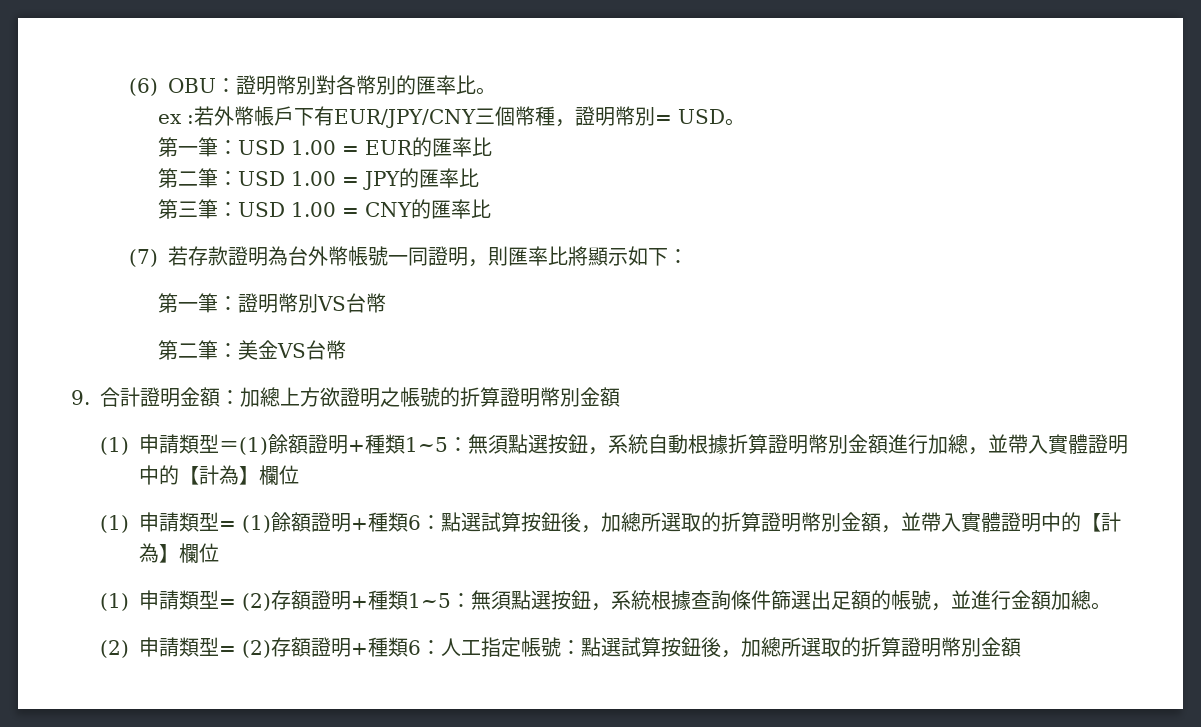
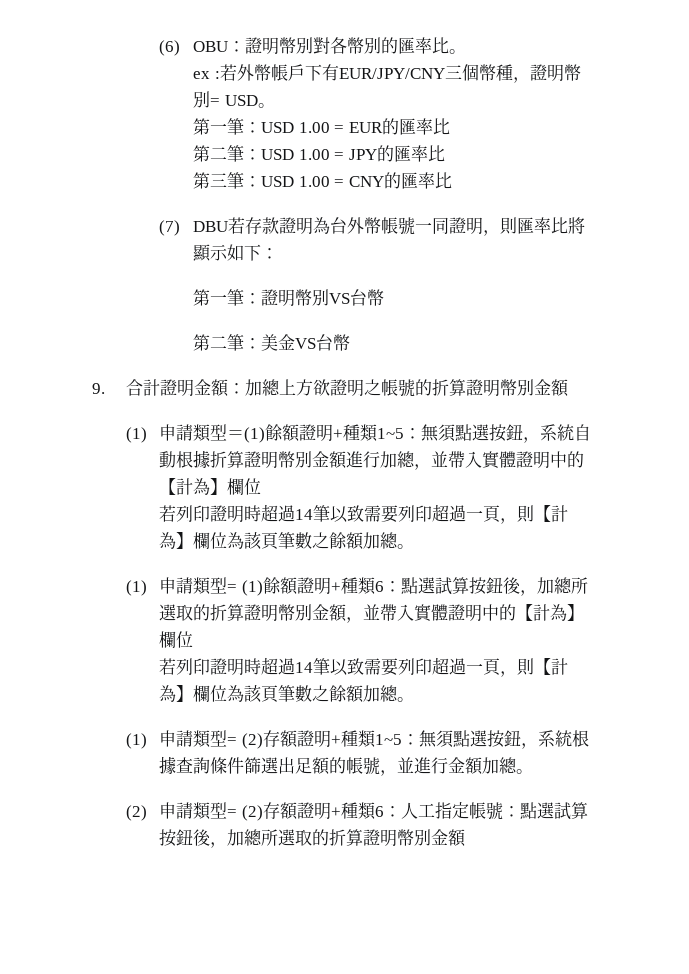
- (7)若存款證明為台外幣帳號一同證明，則匯率比將顯示如下：
+ (7) DBU若存款證明為台外幣帳號一同證明，則匯率比將顯示如下：
  (1)申請類型＝(1)餘額證明+種類1~5：無須點選按鈕，系統自動根據折算證明幣別金額進行加總，並帶入實體證明中的【計為】欄位
+ 若列印證明時超過14筆以致需要列印超過一頁，則【計為】欄位為該頁筆數之餘額加總。
  (1)申請類型= (1)餘額證明+種類6：點選試算按鈕後，加總所選取的折算證明幣別金額，並帶入實體證明中的【計為】欄位
+ 若列印證明時超過14筆以致需要列印超過一頁，則【計為】欄位為該頁筆數之餘額加總。

